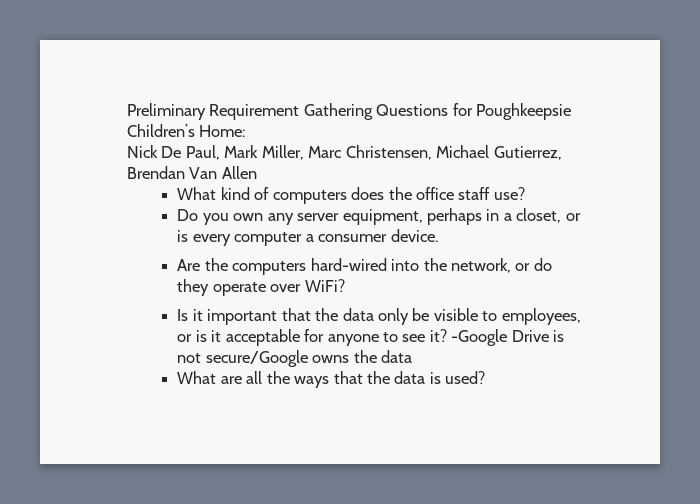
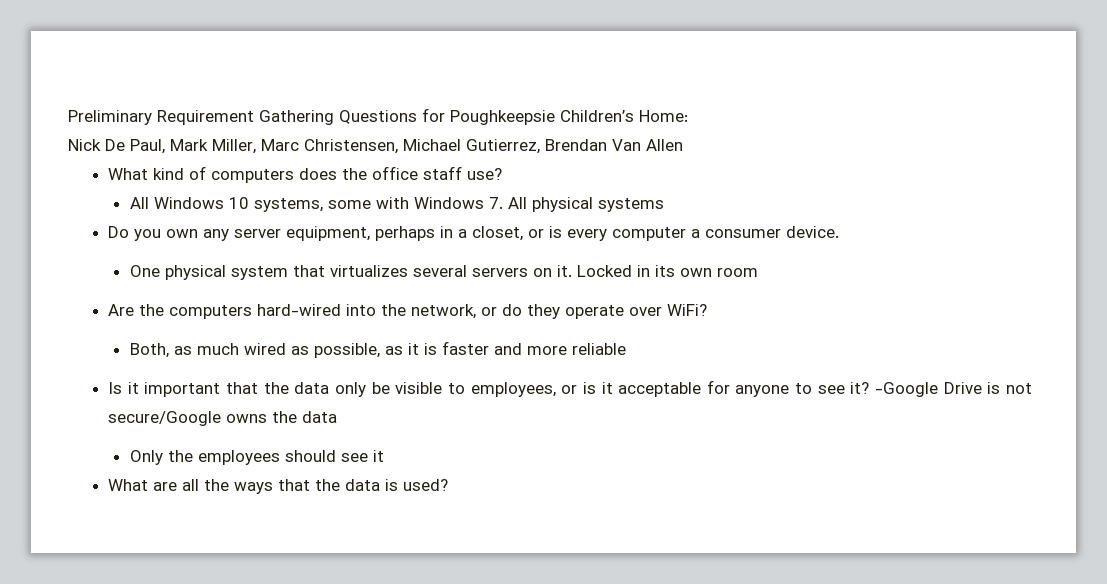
+ All Windows 10 systems, some with Windows 7. All physical systems
+ One physical system that virtualizes several servers on it. Locked in its own room
+ Both, as much wired as possible, as it is faster and more reliable
+ Only the employees should see it

